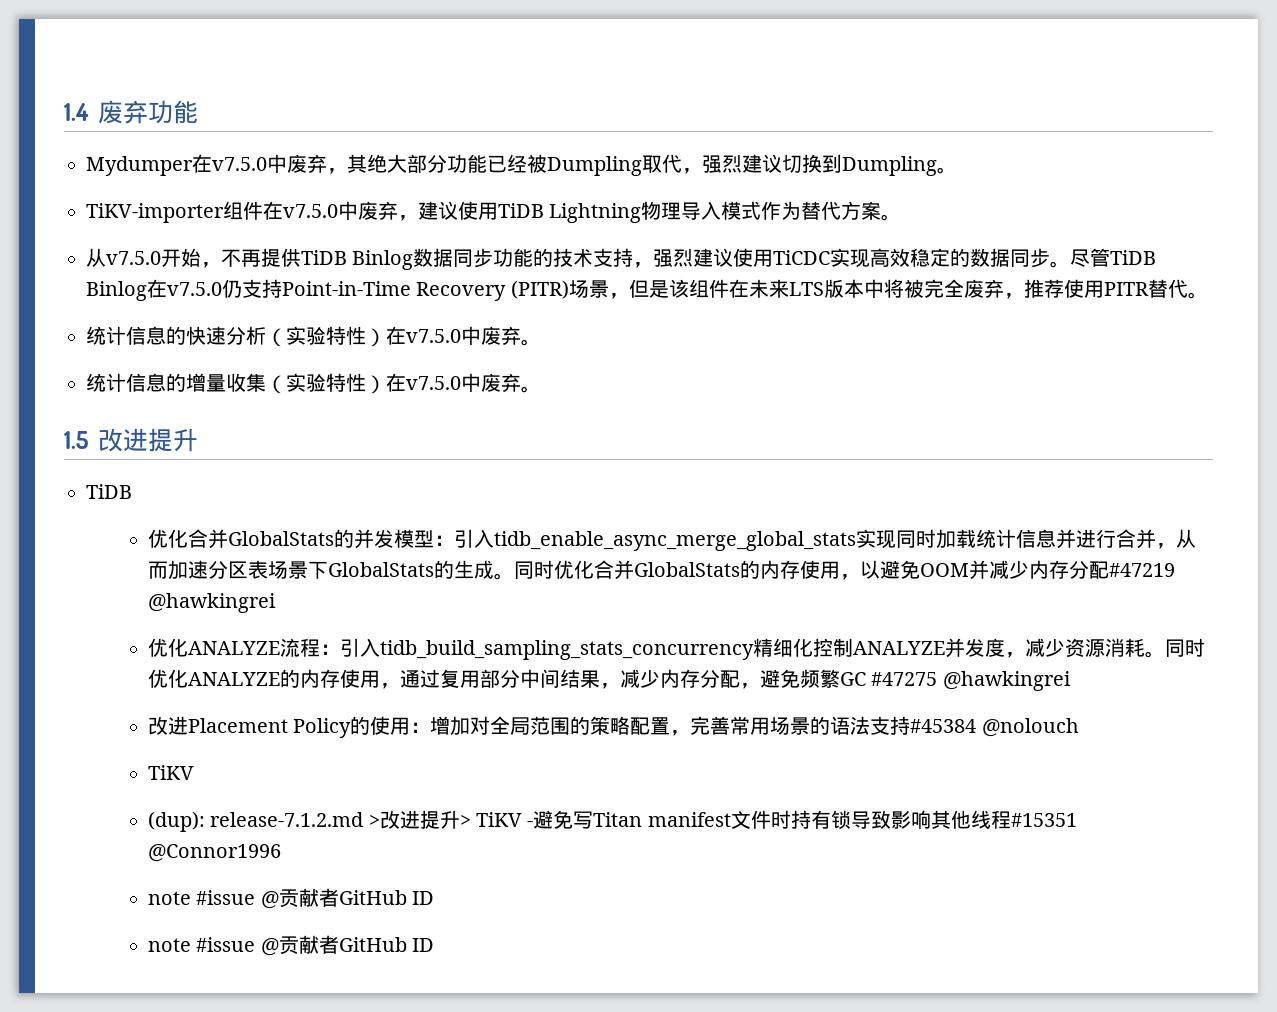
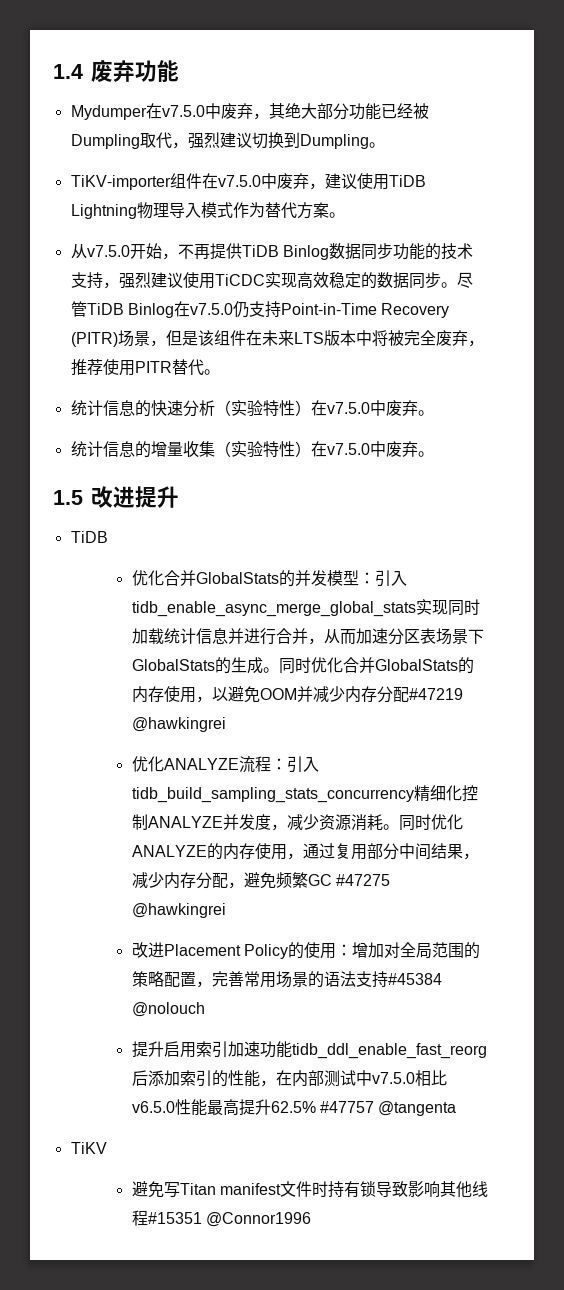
  改进Placement Policy的使用：增加对全局范围的策略配置，完善常用场景的语法支持#45384 @nolouch
+ 提升启用索引加速功能tidb_ddl_enable_fast_reorg后添加索引的性能，在内部测试中v7.5.0相比v6.5.0性能最高提升62.5% #47757 @tangenta
  TiKV
- (dup): release-7.1.2.md >改进提升> TiKV -避免写Titan manifest文件时持有锁导致影响其他线程#15351 @Connor1996
- note #issue @贡献者GitHub ID
- note #issue @贡献者GitHub ID
+ 避免写Titan manifest文件时持有锁导致影响其他线程#15351 @Connor1996

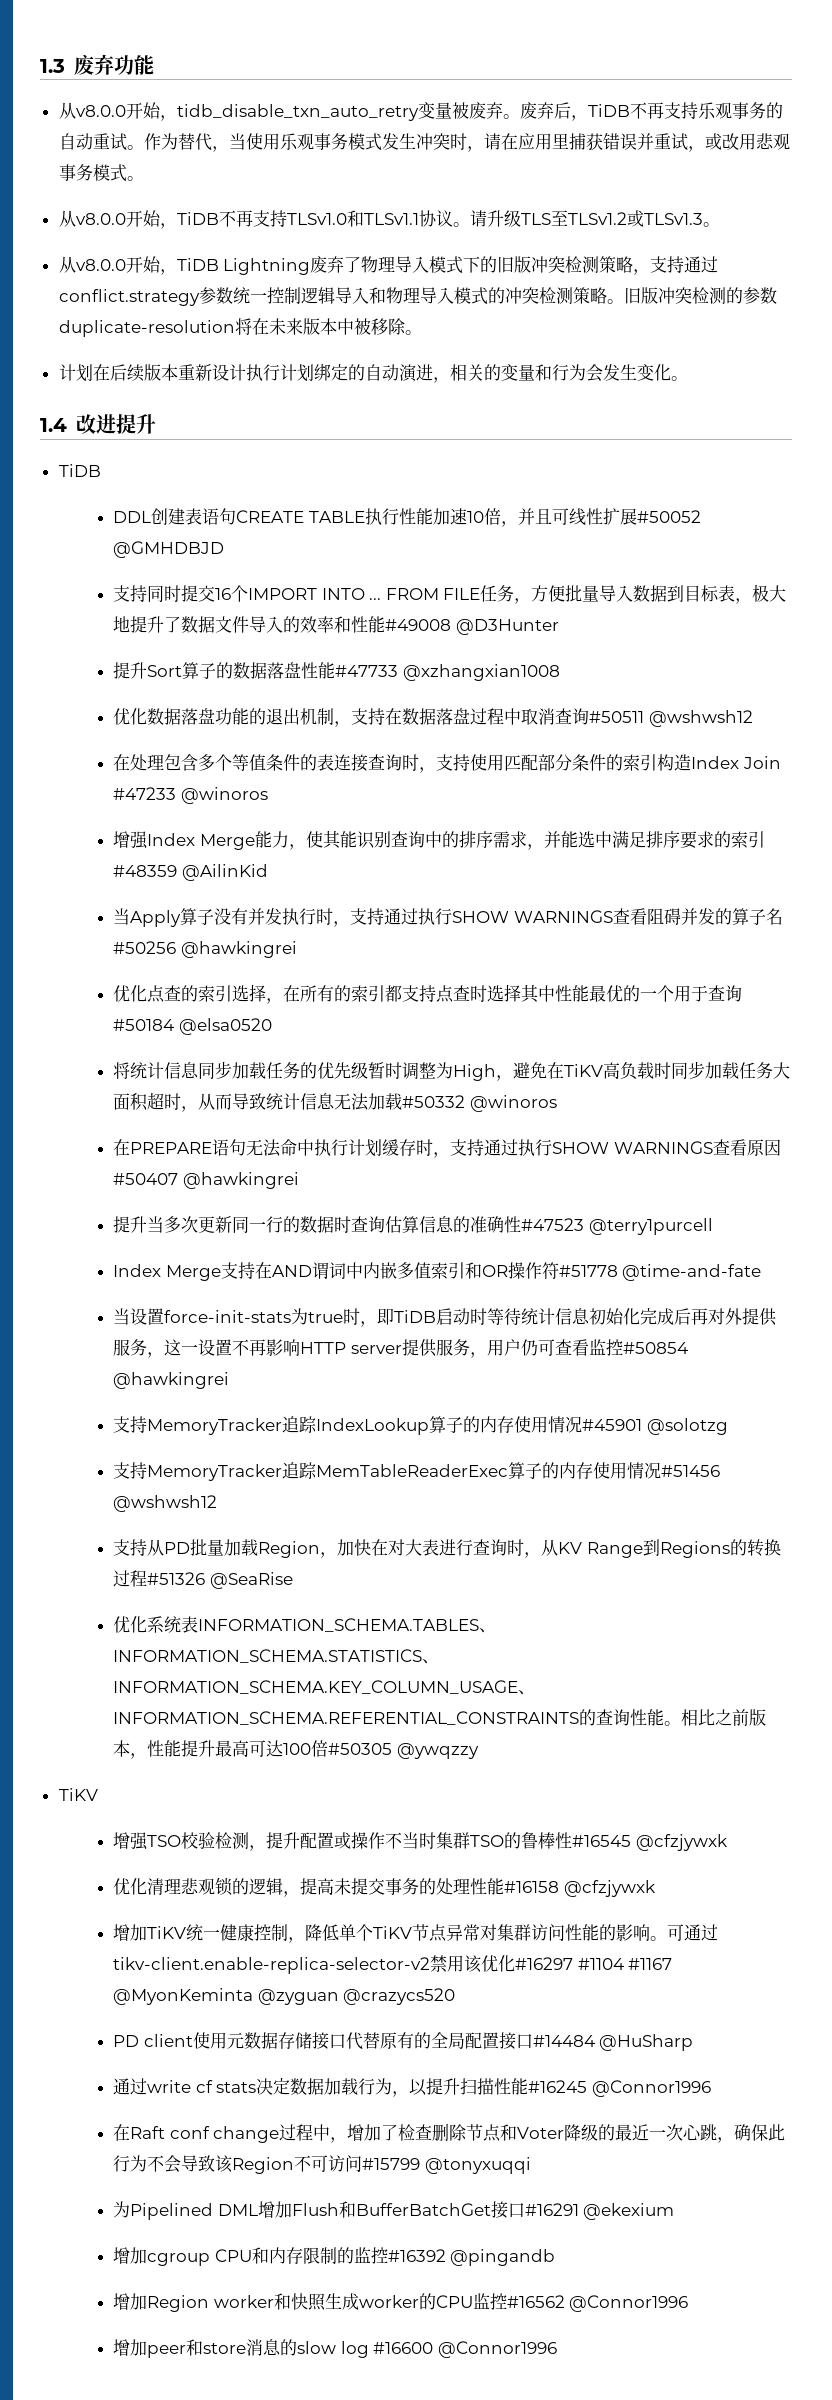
- 1.4废弃功能
+ 1.3废弃功能
- Mydumper在v7.5.0中废弃，其绝大部分功能已经被Dumpling取代，强烈建议切换到Dumpling。
- TiKV-importer组件在v7.5.0中废弃，建议使用TiDB Lightning物理导入模式作为替代方案。
- 从v7.5.0开始，不再提供TiDB Binlog数据同步功能的技术支持，强烈建议使用TiCDC实现高效稳定的数据同步。尽管TiDB Binlog在v7.5.0仍支持Point-in-Time Recovery (PITR)场景，但是该组件在未来LTS版本中将被完全废弃，推荐使用PITR替代。
- 统计信息的快速分析（实验特性）在v7.5.0中废弃。
- 统计信息的增量收集（实验特性）在v7.5.0中废弃。
- 1.5改进提升
+ 从v8.0.0开始，tidb_disable_txn_auto_retry变量被废弃。废弃后，TiDB不再支持乐观事务的自动重试。作为替代，当使用乐观事务模式发生冲突时，请在应用里捕获错误并重试，或改用悲观事务模式。
+ 从v8.0.0开始，TiDB不再支持TLSv1.0和TLSv1.1协议。请升级TLS至TLSv1.2或TLSv1.3。
+ 从v8.0.0开始，TiDB Lightning废弃了物理导入模式下的旧版冲突检测策略，支持通过conflict.strategy参数统一控制逻辑导入和物理导入模式的冲突检测策略。旧版冲突检测的参数duplicate-resolution将在未来版本中被移除。
+ 计划在后续版本重新设计执行计划绑定的自动演进，相关的变量和行为会发生变化。
+ 1.4改进提升
- 优化合并GlobalStats的并发模型：引入tidb_enable_async_merge_global_stats实现同时加载统计信息并进行合并，从而加速分区表场景下GlobalStats的生成。同时优化合并GlobalStats的内存使用，以避免OOM并减少内存分配#47219 @hawkingrei
- 优化ANALYZE流程：引入tidb_build_sampling_stats_concurrency精细化控制ANALYZE并发度，减少资源消耗。同时优化ANALYZE的内存使用，通过复用部分中间结果，减少内存分配，避免频繁GC #47275 @hawkingrei
- 改进Placement Policy的使用：增加对全局范围的策略配置，完善常用场景的语法支持#45384 @nolouch
- 提升启用索引加速功能tidb_ddl_enable_fast_reorg后添加索引的性能，在内部测试中v7.5.0相比v6.5.0性能最高提升62.5% #47757 @tangenta
+ DDL创建表语句CREATE TABLE执行性能加速10倍，并且可线性扩展#50052 @GMHDBJD
+ 支持同时提交16个IMPORT INTO ... FROM FILE任务，方便批量导入数据到目标表，极大地提升了数据文件导入的效率和性能#49008 @D3Hunter
+ 提升Sort算子的数据落盘性能#47733 @xzhangxian1008
+ 优化数据落盘功能的退出机制，支持在数据落盘过程中取消查询#50511 @wshwsh12
+ 在处理包含多个等值条件的表连接查询时，支持使用匹配部分条件的索引构造Index Join #47233 @winoros
+ 增强Index Merge能力，使其能识别查询中的排序需求，并能选中满足排序要求的索引#48359 @AilinKid
+ 当Apply算子没有并发执行时，支持通过执行SHOW WARNINGS查看阻碍并发的算子名#50256 @hawkingrei
+ 优化点查的索引选择，在所有的索引都支持点查时选择其中性能最优的一个用于查询#50184 @elsa0520
+ 将统计信息同步加载任务的优先级暂时调整为High，避免在TiKV高负载时同步加载任务大面积超时，从而导致统计信息无法加载#50332 @winoros
+ 在PREPARE语句无法命中执行计划缓存时，支持通过执行SHOW WARNINGS查看原因#50407 @hawkingrei
+ 提升当多次更新同一行的数据时查询估算信息的准确性#47523 @terry1purcell
+ Index Merge支持在AND谓词中内嵌多值索引和OR操作符#51778 @time-and-fate
+ 当设置force-init-stats为true时，即TiDB启动时等待统计信息初始化完成后再对外提供服务，这一设置不再影响HTTP server提供服务，用户仍可查看监控#50854 @hawkingrei
+ 支持MemoryTracker追踪IndexLookup算子的内存使用情况#45901 @solotzg
+ 支持MemoryTracker追踪MemTableReaderExec算子的内存使用情况#51456 @wshwsh12
+ 支持从PD批量加载Region，加快在对大表进行查询时，从KV Range到Regions的转换过程#51326 @SeaRise
+ 优化系统表INFORMATION_SCHEMA.TABLES、INFORMATION_SCHEMA.STATISTICS、INFORMATION_SCHEMA.KEY_COLUMN_USAGE、INFORMATION_SCHEMA.REFERENTIAL_CONSTRAINTS的查询性能。相比之前版本，性能提升最高可达100倍#50305 @ywqzzy
  TiKV
- 避免写Titan manifest文件时持有锁导致影响其他线程#15351 @Connor1996
+ 增强TSO校验检测，提升配置或操作不当时集群TSO的鲁棒性#16545 @cfzjywxk
+ 优化清理悲观锁的逻辑，提高未提交事务的处理性能#16158 @cfzjywxk
+ 增加TiKV统一健康控制，降低单个TiKV节点异常对集群访问性能的影响。可通过tikv-client.enable-replica-selector-v2禁用该优化#16297 #1104 #1167 @MyonKeminta @zyguan @crazycs520
+ PD client使用元数据存储接口代替原有的全局配置接口#14484 @HuSharp
+ 通过write cf stats决定数据加载行为，以提升扫描性能#16245 @Connor1996
+ 在Raft conf change过程中，增加了检查删除节点和Voter降级的最近一次心跳，确保此行为不会导致该Region不可访问#15799 @tonyxuqqi
+ 为Pipelined DML增加Flush和BufferBatchGet接口#16291 @ekexium
+ 增加cgroup CPU和内存限制的监控#16392 @pingandb
+ 增加Region worker和快照生成worker的CPU监控#16562 @Connor1996
+ 增加peer和store消息的slow log #16600 @Connor1996

